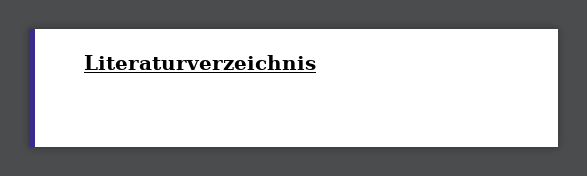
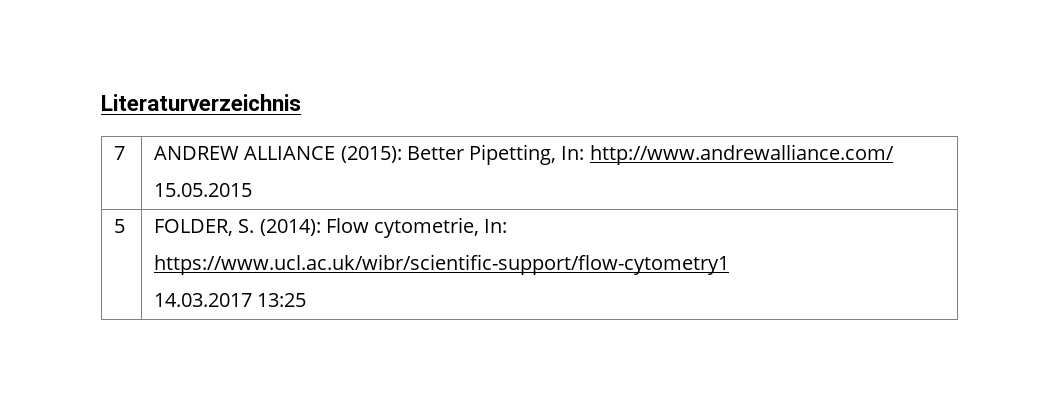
+ 7 | ANDREW ALLIANCE (2015): Better Pipetting, In: http://www.andrewalliance.com/
+ 15.05.2015
+ 5 | FOLDER, S. (2014): Flow cytometrie, In:
+ https://www.ucl.ac.uk/wibr/scientific-support/flow-cytometry1
+ 14.03.2017 13:25

